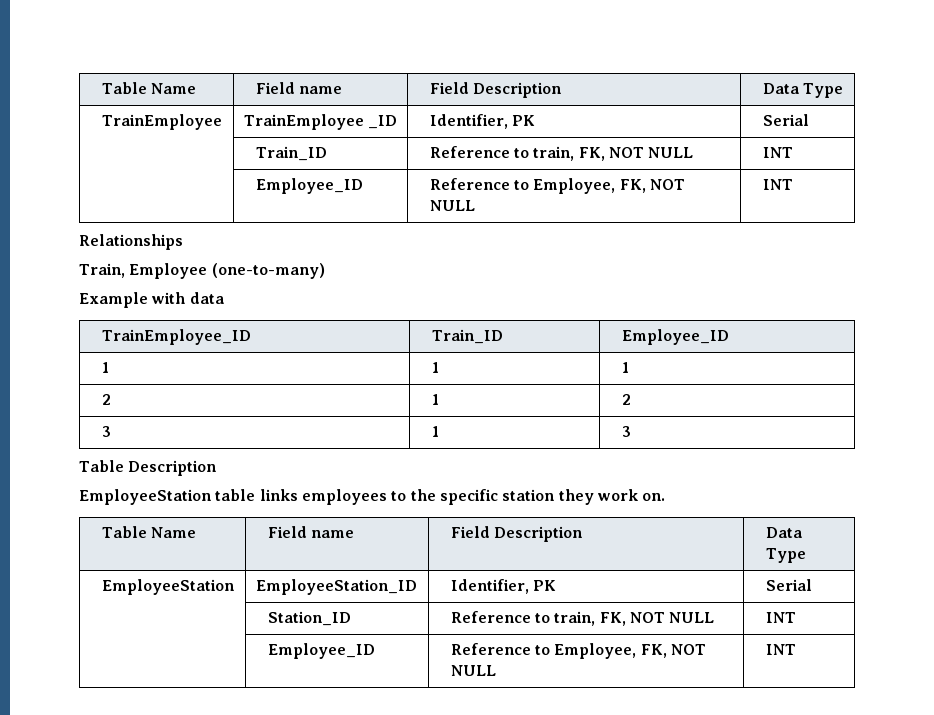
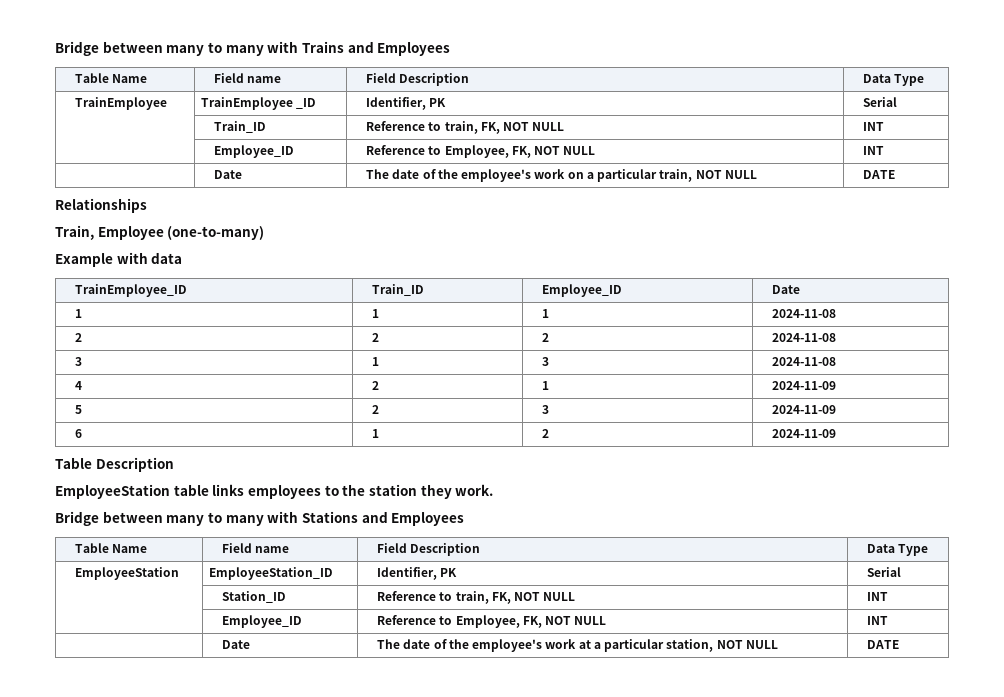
+ Bridge between many to many with Trains and Employees
+ | Date | The date of the employee's work on a particular train, NOT NULL | DATE
- TrainEmployee_ID | Train_ID | Employee_ID
- 1 | 1 | 1
- 2 | 1 | 2
+ TrainEmployee_ID | Train_ID | Employee_ID | Date
+ 1 | 1 | 1 | 2024-11-08
+ 2 | 2 | 2 | 2024-11-08
- 3 | 1 | 3
+ 3 | 1 | 3 | 2024-11-08
+ 4 | 2 | 1 | 2024-11-09
+ 5 | 2 | 3 | 2024-11-09
+ 6 | 1 | 2 | 2024-11-09
- EmployeeStation table links employees to the specific station they work on.
+ EmployeeStation table links employees to the station they work.
+ Bridge between many to many with Stations and Employees
+ | Date | The date of the employee's work at a particular station, NOT NULL | DATE

